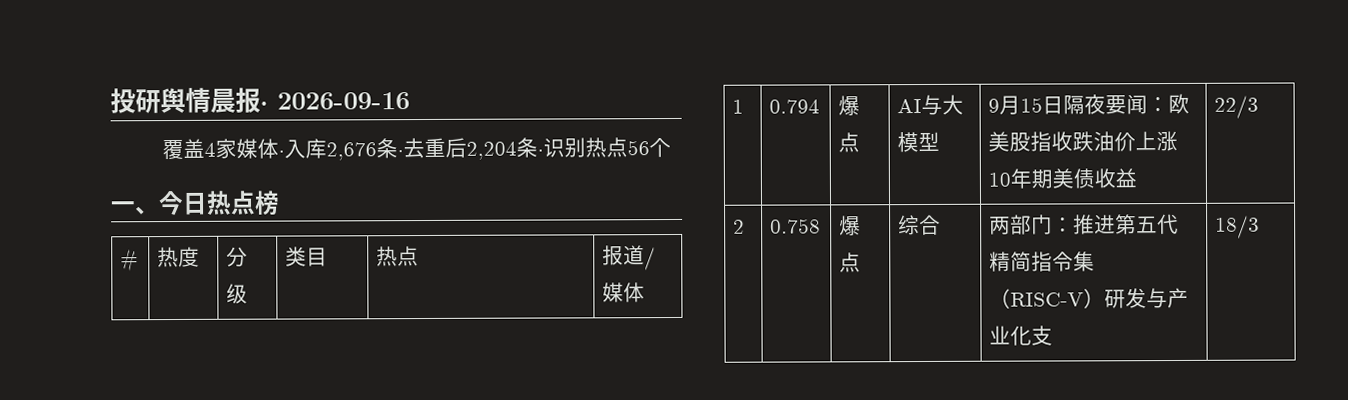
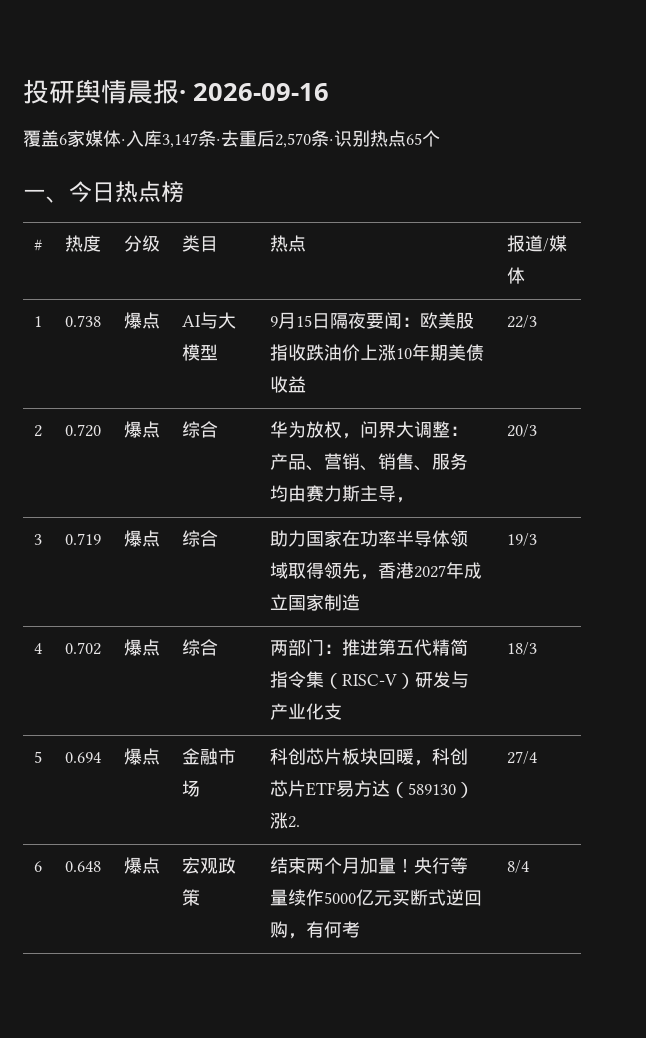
- 覆盖4家媒体·入库2,676条·去重后2,204条·识别热点56个
+ 覆盖6家媒体·入库3,147条·去重后2,570条·识别热点65个
- 1 | 0.794 | 爆点 | AI与大模型 | 9月15日隔夜要闻：欧美股指收跌油价上涨10年期美债收益 | 22/3
+ 1 | 0.738 | 爆点 | AI与大模型 | 9月15日隔夜要闻：欧美股指收跌油价上涨10年期美债收益 | 22/3
- 2 | 0.758 | 爆点 | 综合 | 两部门：推进第五代精简指令集（RISC-V）研发与产业化支 | 18/3
+ 2 | 0.720 | 爆点 | 综合 | 华为放权，问界大调整：产品、营销、销售、服务均由赛力斯主导， | 20/3
+ 3 | 0.719 | 爆点 | 综合 | 助力国家在功率半导体领域取得领先，香港2027年成立国家制造 | 19/3
+ 4 | 0.702 | 爆点 | 综合 | 两部门：推进第五代精简指令集（RISC-V）研发与产业化支 | 18/3
+ 5 | 0.694 | 爆点 | 金融市场 | 科创芯片板块回暖，科创芯片ETF易方达（589130）涨2. | 27/4
+ 6 | 0.648 | 爆点 | 宏观政策 | 结束两个月加量！央行等量续作5000亿元买断式逆回购，有何考 | 8/4

